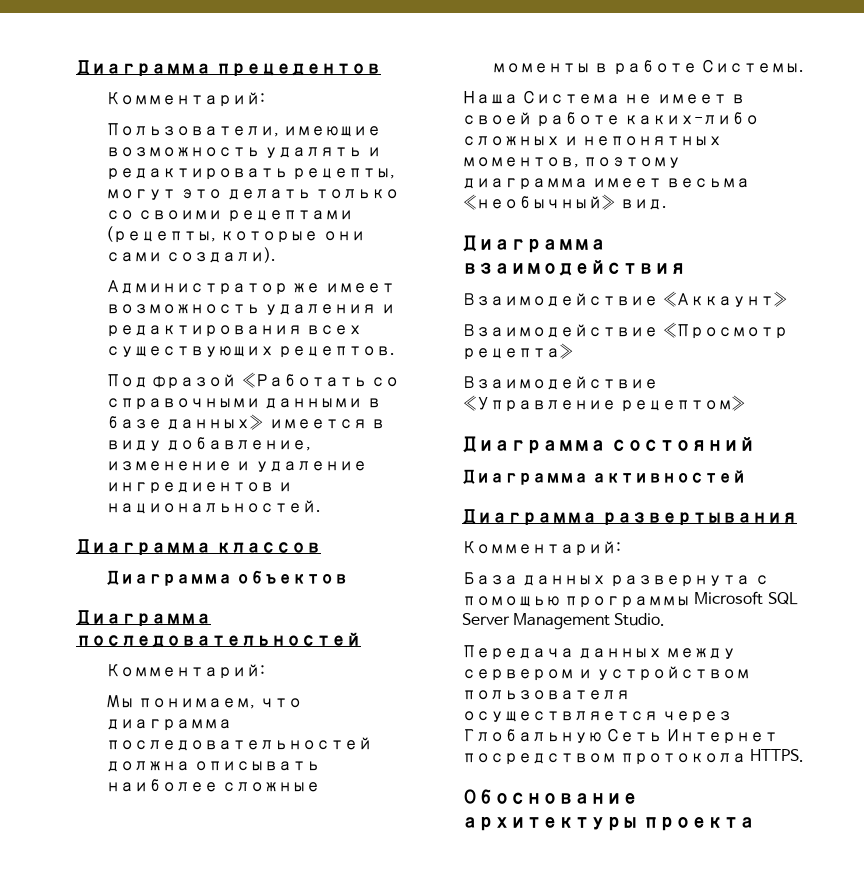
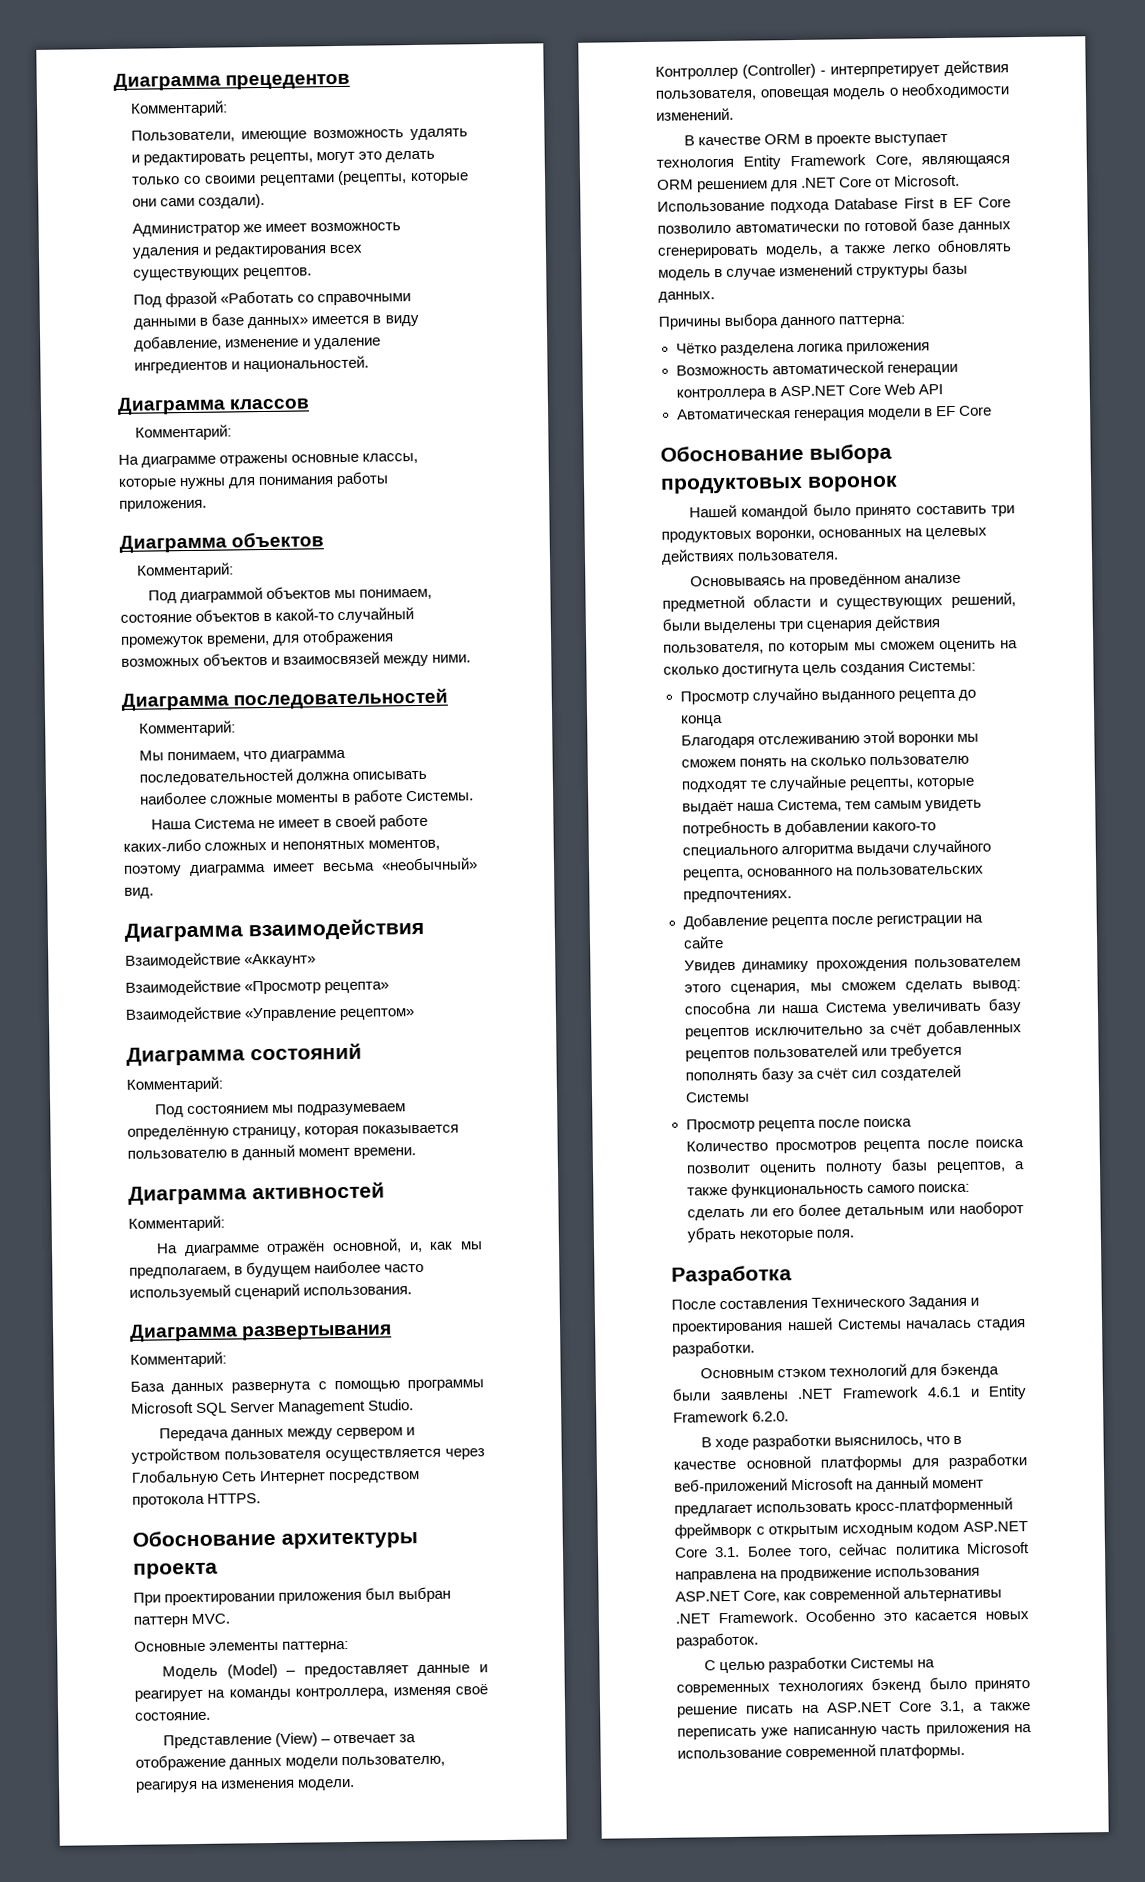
  Диаграмма классов
+ Комментарий:
+ На диаграмме отражены основные классы, которые нужны для понимания работы приложения.
  Диаграмма объектов
+ Комментарий:
+ Под диаграммой объектов мы понимаем, состояние объектов в какой-то случайный промежуток времени, для отображения возможных объектов и взаимосвязей между ними.
  Диаграмма состояний
+ Комментарий:
+ Под состоянием мы подразумеваем определённую страницу, которая показывается пользователю в данный момент времени.
  Диаграмма активностей
+ Комментарий:
+ На диаграмме отражён основной, и, как мы предполагаем, в будущем наиболее часто используемый сценарий использования.
+ При проектировании приложения был выбран паттерн MVC.
+ Основные элементы паттерна:
+ Модель (Model) – предоставляет данные и реагирует на команды контроллера, изменяя своё состояние.
+ Представление (View) – отвечает за отображение данных модели пользователю, реагируя на изменения модели.
+ Контроллер (Controller) - интерпретирует действия пользователя, оповещая модель о необходимости изменений.
+ В качестве ORM в проекте выступает технология Entity Framework Core, являющаяся ORM решением для .NET Core от Microsoft. Использование подхода Database First в EF Core позволило автоматически по готовой базе данных сгенерировать модель, а также легко обновлять модель в случае изменений структуры базы данных.
+ Причины выбора данного паттерна:
+ Чётко разделена логика приложения
+ Возможность автоматической генерации контроллера в ASP.NET Core Web API
+ Автоматическая генерация модели в EF Core
+ Обоснование выбора продуктовых воронок
+ Нашей командой было принято составить три продуктовых воронки, основанных на целевых действиях пользователя.
+ Основываясь на проведённом анализе предметной области и существующих решений, были выделены три сценария действия пользователя, по которым мы сможем оценить на сколько достигнута цель создания Системы:
+ Просмотр случайно выданного рецепта до конца
+ Благодаря отслеживанию этой воронки мы сможем понять на сколько пользователю подходят те случайные рецепты, которые выдаёт наша Система, тем самым увидеть потребность в добавлении какого-то специального алгоритма выдачи случайного рецепта, основанного на пользовательских предпочтениях.
+ Добавление рецепта после регистрации на сайте
+ Увидев динамику прохождения пользователем этого сценария, мы сможем сделать вывод: способна ли наша Система увеличивать базу рецептов исключительно за счёт добавленных рецептов пользователей или требуется пополнять базу за счёт сил создателей Системы
+ Просмотр рецепта после поиска
+ Количество просмотров рецепта после поиска позволит оценить полноту базы рецептов, а также функциональность самого поиска: сделать ли его более детальным или наоборот убрать некоторые поля.
+ Разработка
+ После составления Технического Задания и проектирования нашей Системы началась стадия разработки.
+ Основным стэком технологий для бэкенда были заявлены .NET Framework 4.6.1 и Entity Framework 6.2.0.
+ В ходе разработки выяснилось, что в качестве основной платформы для разработки веб-приложений Microsoft на данный момент предлагает использовать кросс-платформенный фреймворк с открытым исходным кодом ASP.NET Core 3.1. Более того, сейчас политика Microsoft направлена на продвижение использования ASP.NET Core, как современной альтернативы .NET Framework. Особенно это касается новых разработок.
+ С целью разработки Системы на современных технологиях бэкенд было принято решение писать на ASP.NET Core 3.1, а также переписать уже написанную часть приложения на использование современной платформы.

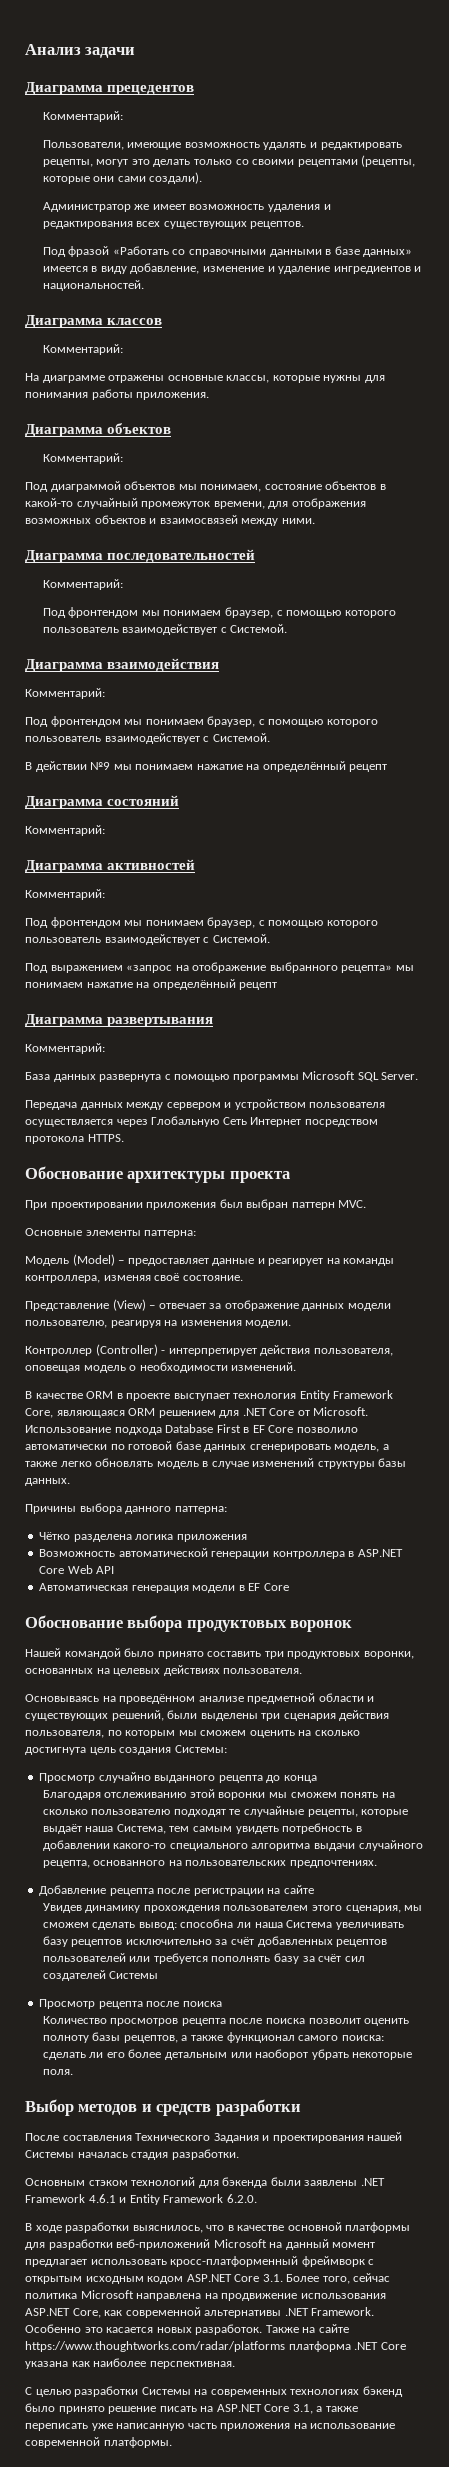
+ Анализ задачи
  Диаграмма последовательностей
  Комментарий:
- Мы понимаем, что диаграмма последовательностей должна описывать наиболее сложные моменты в работе Системы.
- Наша Система не имеет в своей работе каких-либо сложных и непонятных моментов, поэтому диаграмма имеет весьма «необычный» вид.
+ Под фронтендом мы понимаем браузер, с помощью которого пользователь взаимодействует с Системой.
  Диаграмма взаимодействия
- Взаимодействие «Аккаунт»
- Взаимодействие «Просмотр рецепта»
- Взаимодействие «Управление рецептом»
+ Комментарий:
+ Под фронтендом мы понимаем браузер, с помощью которого пользователь взаимодействует с Системой.
+ В действии №9 мы понимаем нажатие на определённый рецепт
  Диаграмма состояний
  Комментарий:
- Под состоянием мы подразумеваем определённую страницу, которая показывается пользователю в данный момент времени.
  Диаграмма активностей
  Комментарий:
- На диаграмме отражён основной, и, как мы предполагаем, в будущем наиболее часто используемый сценарий использования.
+ Под фронтендом мы понимаем браузер, с помощью которого пользователь взаимодействует с Системой.
+ Под выражением «запрос на отображение выбранного рецепта» мы понимаем нажатие на определённый рецепт
- База данных развернута с помощью программы Microsoft SQL Server Management Studio.
+ База данных развернута с помощью программы Microsoft SQL Server.
- Количество просмотров рецепта после поиска позволит оценить полноту базы рецептов, а также функциональность самого поиска: сделать ли его более детальным или наоборот убрать некоторые поля.
+ Количество просмотров рецепта после поиска позволит оценить полноту базы рецептов, а также функционал самого поиска: сделать ли его более детальным или наоборот убрать некоторые поля.
- Разработка
+ Выбор методов и средств разработки
+ Также на сайте https://www.thoughtworks.com/radar/platforms платформа .NET Core указана как наиболее перспективная.

